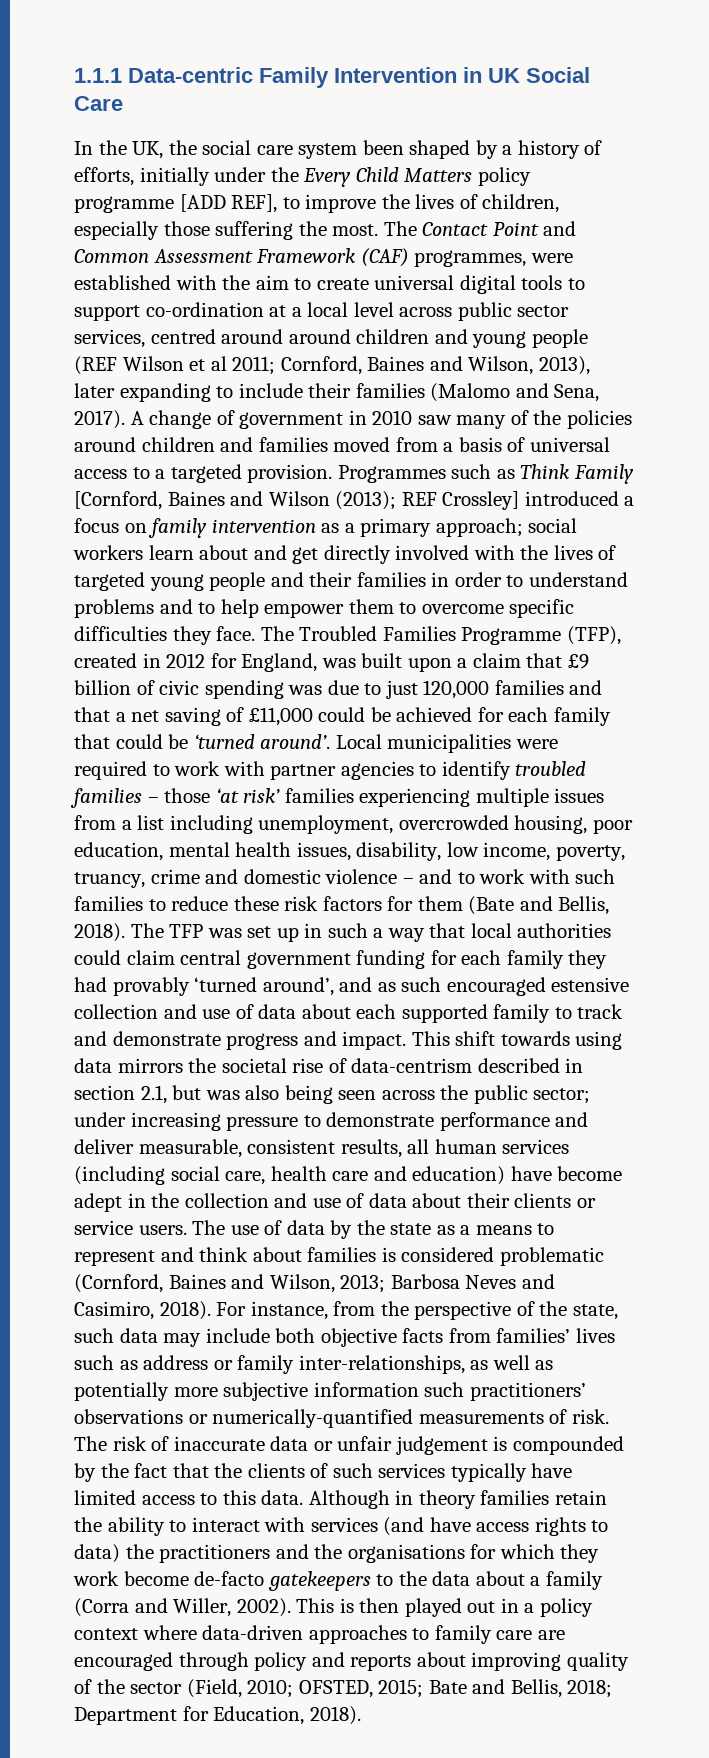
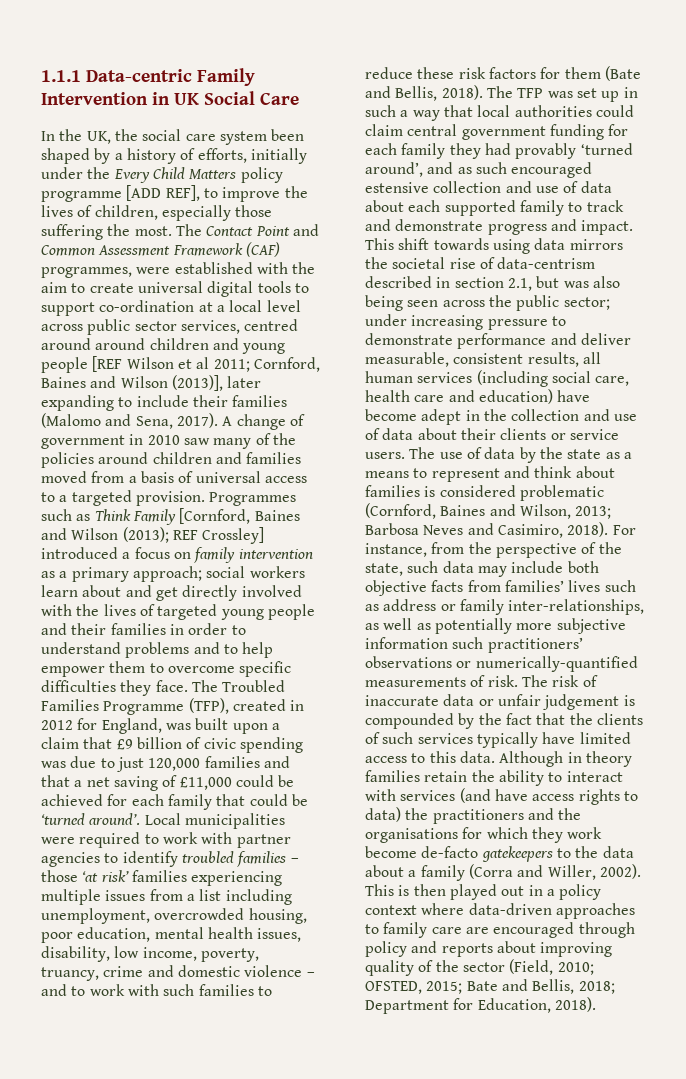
- The Contact Point and Common Assessment Framework (CAF) programmes, were established with the aim to create universal digital tools to support co-ordination at a local level across public sector services, centred around around children and young people (REF Wilson et al 2011; Cornford, Baines and Wilson, 2013), later expanding to include their families (Malomo and Sena, 2017).
+ The Contact Point and Common Assessment Framework (CAF) programmes, were established with the aim to create universal digital tools to support co-ordination at a local level across public sector services, centred around around children and young people [REF Wilson et al 2011; Cornford, Baines and Wilson (2013)], later expanding to include their families (Malomo and Sena, 2017).

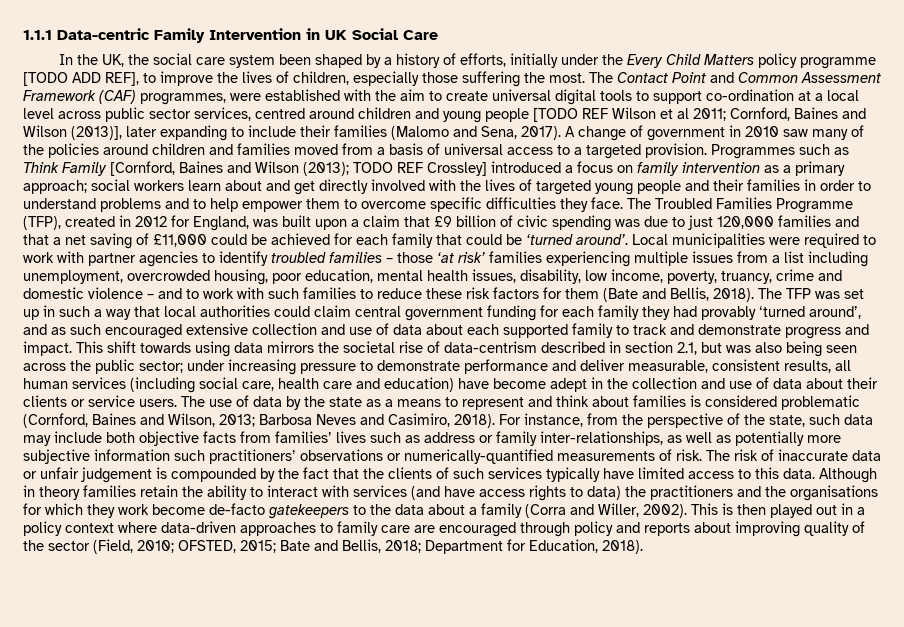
- In the UK, the social care system been shaped by a history of efforts, initially under the Every Child Matters policy programme [ADD REF], to improve the lives of children, especially those suffering the most.
+ In the UK, the social care system been shaped by a history of efforts, initially under the Every Child Matters policy programme [TODO ADD REF], to improve the lives of children, especially those suffering the most.
- The Contact Point and Common Assessment Framework (CAF) programmes, were established with the aim to create universal digital tools to support co-ordination at a local level across public sector services, centred around around children and young people [REF Wilson et al 2011; Cornford, Baines and Wilson (2013)], later expanding to include their families (Malomo and Sena, 2017).
+ The Contact Point and Common Assessment Framework (CAF) programmes, were established with the aim to create universal digital tools to support co-ordination at a local level across public sector services, centred around children and young people [TODO REF Wilson et al 2011; Cornford, Baines and Wilson (2013)], later expanding to include their families (Malomo and Sena, 2017).
- Programmes such as Think Family [Cornford, Baines and Wilson (2013); REF Crossley] introduced a focus on family intervention as a primary approach; social workers learn about and get directly involved with the lives of targeted young people and their families in order to understand problems and to help empower them to overcome specific difficulties they face.
+ Programmes such as Think Family [Cornford, Baines and Wilson (2013); TODO REF Crossley] introduced a focus on family intervention as a primary approach; social workers learn about and get directly involved with the lives of targeted young people and their families in order to understand problems and to help empower them to overcome specific difficulties they face.
- The TFP was set up in such a way that local authorities could claim central government funding for each family they had provably ‘turned around’, and as such encouraged estensive collection and use of data about each supported family to track and demonstrate progress and impact.
+ The TFP was set up in such a way that local authorities could claim central government funding for each family they had provably ‘turned around’, and as such encouraged extensive collection and use of data about each supported family to track and demonstrate progress and impact.

